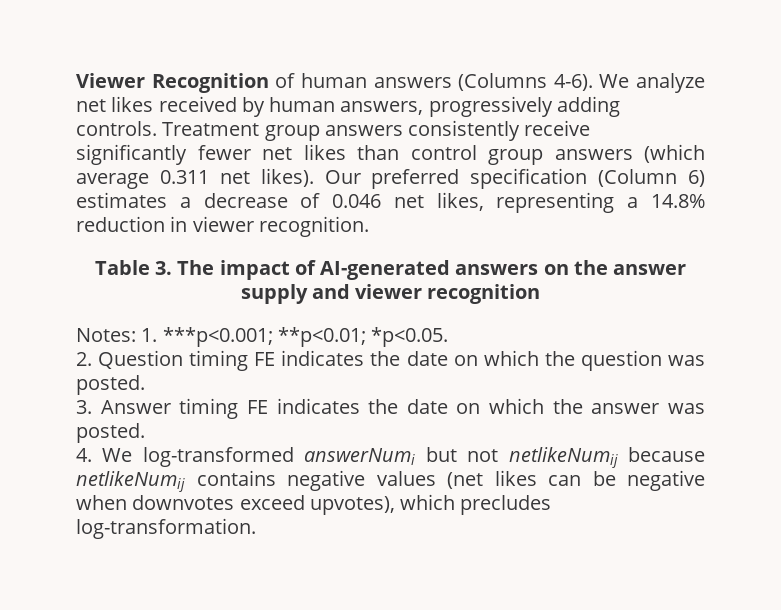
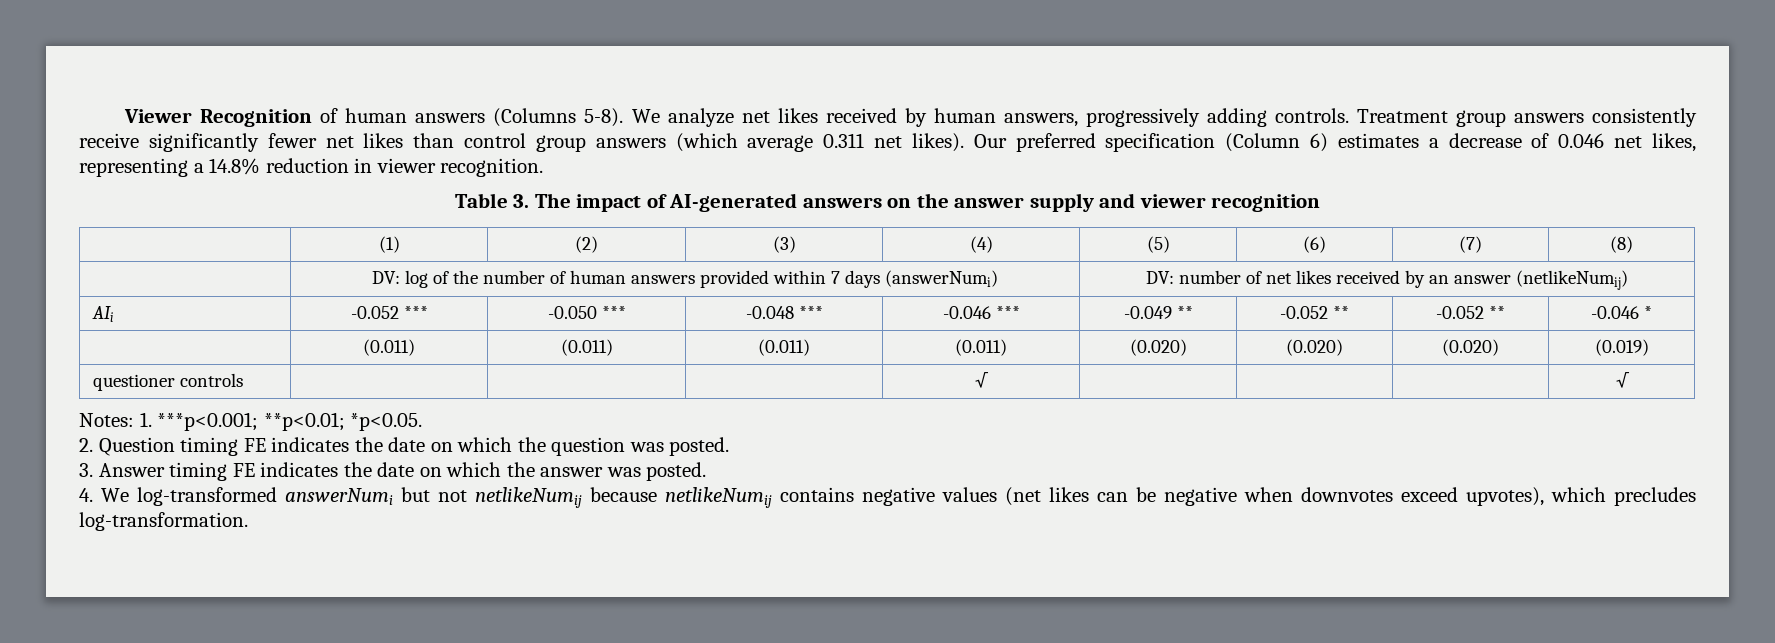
- Viewer Recognition of human answers (Columns 4-6).
+ Viewer Recognition of human answers (Columns 5-8).
+ | (1) | (2) | (3) | (4) | (5) | (6) | (7) | (8)
+ | DV: log of the number of human answers provided within 7 days (answerNumi) | DV: number of net likes received by an answer (netlikeNumij)
+ AIi | -0.052 *** | -0.050 *** | -0.048 *** | -0.046 *** | -0.049 ** | -0.052 ** | -0.052 ** | -0.046 *
+ | (0.011) | (0.011) | (0.011) | (0.011) | (0.020) | (0.020) | (0.020) | (0.019)
+ questioner controls | | | | √ | | | | √

